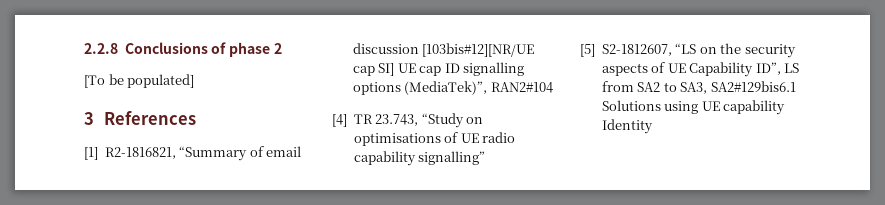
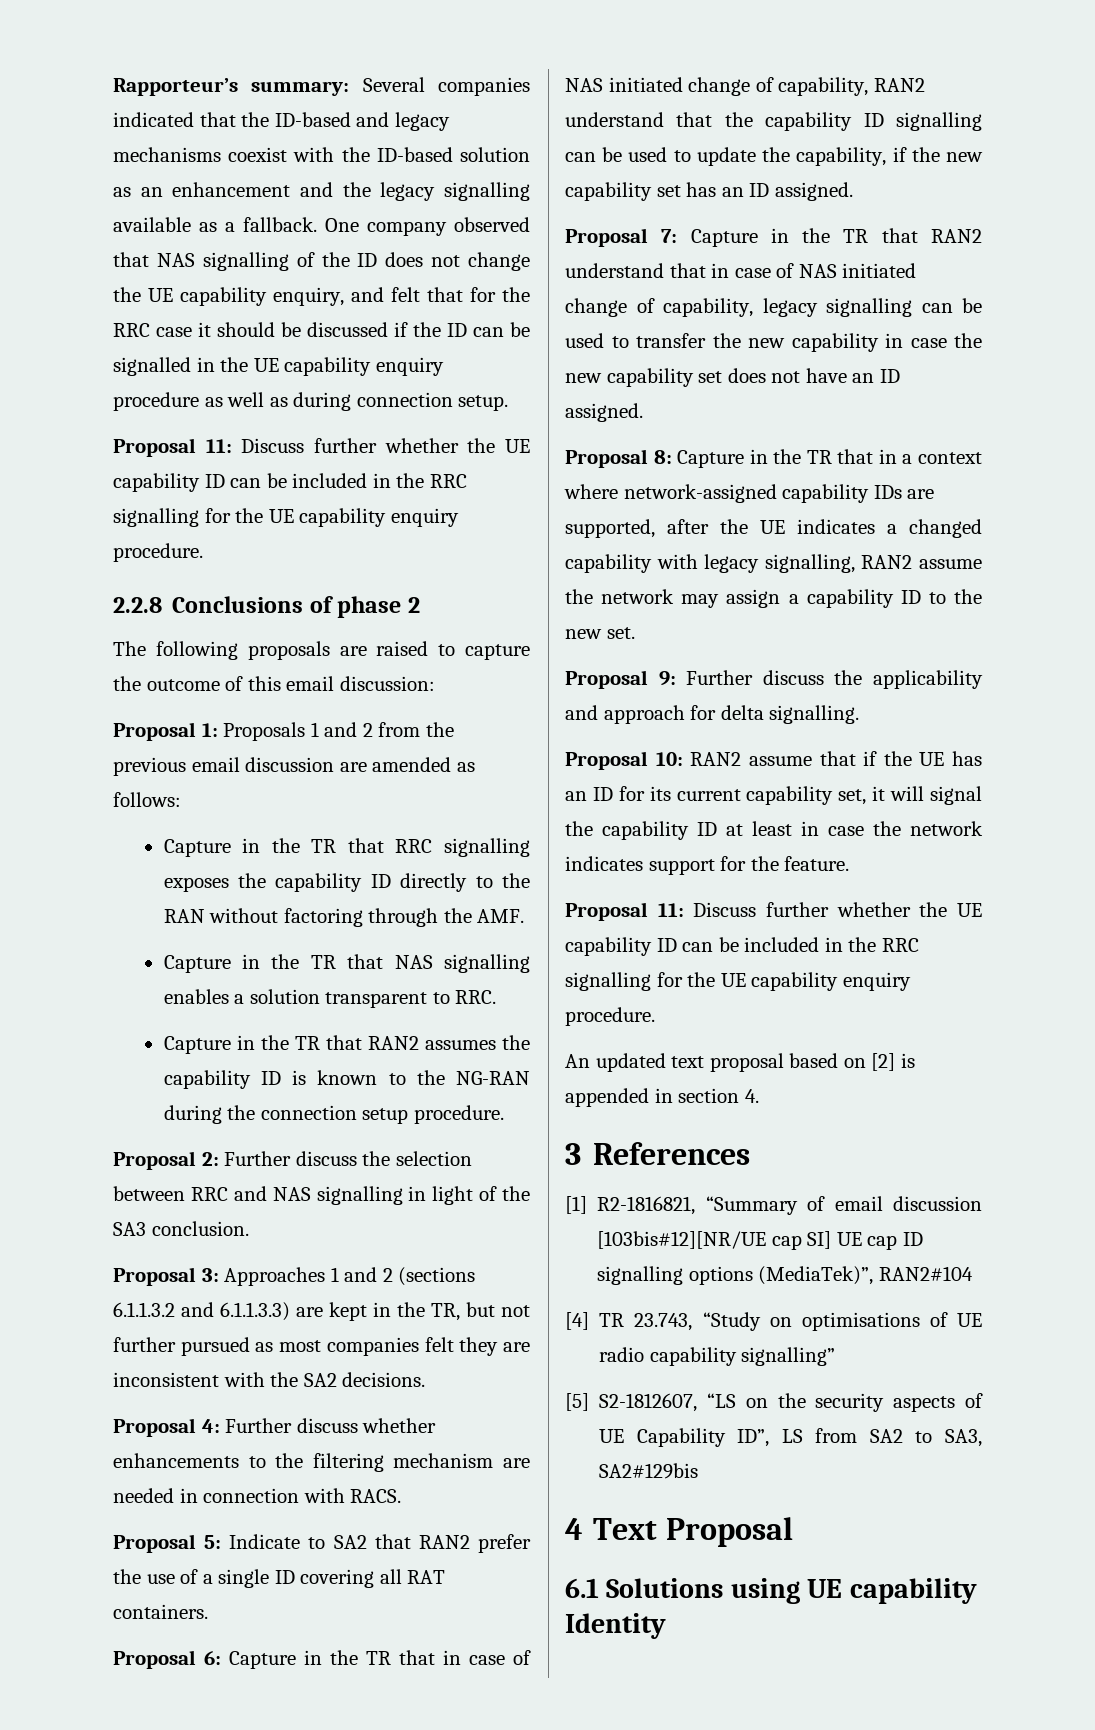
+ Rapporteur’s summary: Several companies indicated that the ID-based and legacy mechanisms coexist with the ID-based solution as an enhancement and the legacy signalling available as a fallback. One company observed that NAS signalling of the ID does not change the UE capability enquiry, and felt that for the RRC case it should be discussed if the ID can be signalled in the UE capability enquiry procedure as well as during connection setup.
+ Proposal 11: Discuss further whether the UE capability ID can be included in the RRC signalling for the UE capability enquiry procedure.
- [To be populated]
+ The following proposals are raised to capture the outcome of this email discussion:
+ Proposal 1: Proposals 1 and 2 from the previous email discussion are amended as follows:
+ Capture in the TR that RRC signalling exposes the capability ID directly to the RAN without factoring through the AMF.
+ Capture in the TR that NAS signalling enables a solution transparent to RRC.
+ Capture in the TR that RAN2 assumes the capability ID is known to the NG-RAN during the connection setup procedure.
+ Proposal 2: Further discuss the selection between RRC and NAS signalling in light of the SA3 conclusion.
+ Proposal 3: Approaches 1 and 2 (sections 6.1.1.3.2 and 6.1.1.3.3) are kept in the TR, but not further pursued as most companies felt they are inconsistent with the SA2 decisions.
+ Proposal 4: Further discuss whether enhancements to the filtering mechanism are needed in connection with RACS.
+ Proposal 5: Indicate to SA2 that RAN2 prefer the use of a single ID covering all RAT containers.
+ Proposal 6: Capture in the TR that in case of NAS initiated change of capability, RAN2 understand that the capability ID signalling can be used to update the capability, if the new capability set has an ID assigned.
+ Proposal 7: Capture in the TR that RAN2 understand that in case of NAS initiated change of capability, legacy signalling can be used to transfer the new capability in case the new capability set does not have an ID assigned.
+ Proposal 8: Capture in the TR that in a context where network-assigned capability IDs are supported, after the UE indicates a changed capability with legacy signalling, RAN2 assume the network may assign a capability ID to the new set.
+ Proposal 9: Further discuss the applicability and approach for delta signalling.
+ Proposal 10: RAN2 assume that if the UE has an ID for its current capability set, it will signal the capability ID at least in case the network indicates support for the feature.
+ Proposal 11: Discuss further whether the UE capability ID can be included in the RRC signalling for the UE capability enquiry procedure.
+ An updated text proposal based on [2] is appended in section 4.
- [5] S2-1812607, “LS on the security aspects of UE Capability ID”, LS from SA2 to SA3, SA2#129bis6.1 Solutions using UE capability Identity
+ [5] S2-1812607, “LS on the security aspects of UE Capability ID”, LS from SA2 to SA3, SA2#129bis
+ 4 Text Proposal
+ 6.1 Solutions using UE capability Identity

